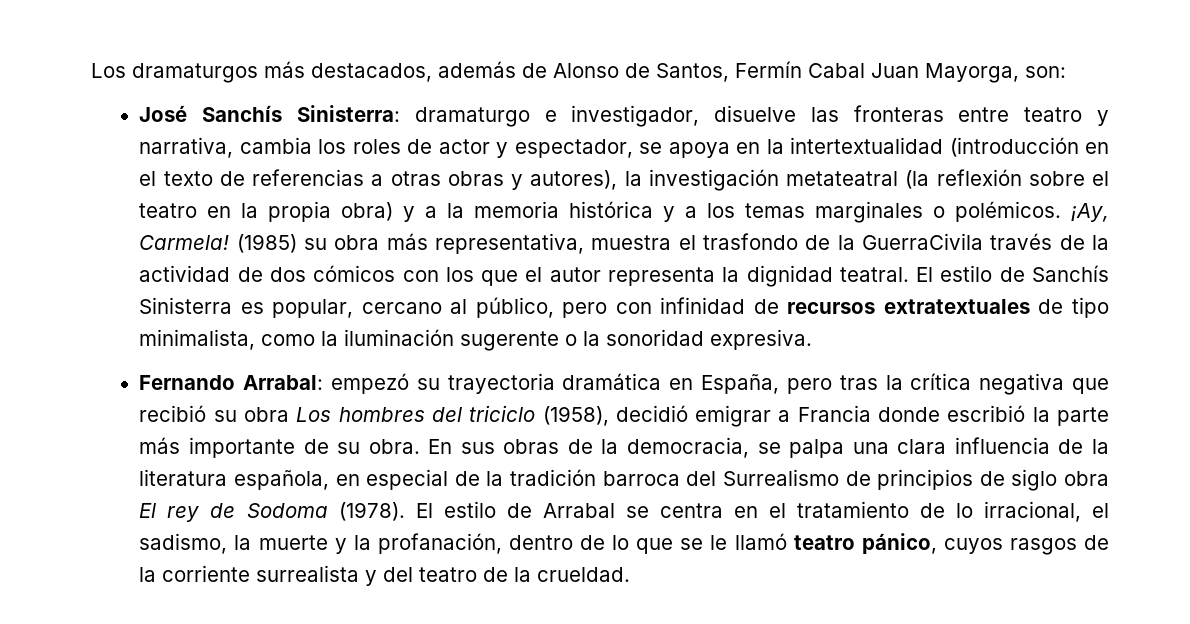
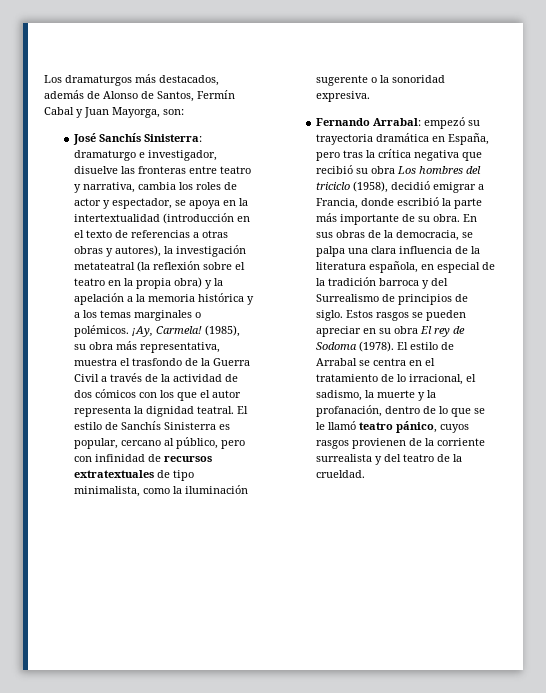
- Los dramaturgos más destacados, además de Alonso de Santos, Fermín Cabal Juan Mayorga, son:
+ Los dramaturgos más destacados, además de Alonso de Santos, Fermín Cabal y Juan Mayorga, son:
- José Sanchís Sinisterra: dramaturgo e investigador, disuelve las fronteras entre teatro y narrativa, cambia los roles de actor y espectador, se apoya en la intertextualidad (introducción en el texto de referencias a otras obras y autores), la investigación metateatral (la reflexión sobre el teatro en la propia obra) y a la memoria histórica y a los temas marginales o polémicos.
+ José Sanchís Sinisterra: dramaturgo e investigador, disuelve las fronteras entre teatro y narrativa, cambia los roles de actor y espectador, se apoya en la intertextualidad (introducción en el texto de referencias a otras obras y autores), la investigación metateatral (la reflexión sobre el teatro en la propia obra) y la apelación a la memoria histórica y a los temas marginales o polémicos.
- (1985) su obra más representativa, muestra el trasfondo de la GuerraCivila través de la actividad de dos cómicos con los que el autor representa la dignidad teatral.
+ (1985), su obra más representativa, muestra el trasfondo de la Guerra Civil a través de la actividad de dos cómicos con los que el autor representa la dignidad teatral.
- Fernando Arrabal: empezó su trayectoria dramática en España, pero tras la crítica negativa que recibió su obra Los hombres del triciclo (1958), decidió emigrar a Francia donde escribió la parte más importante de su obra.
+ Fernando Arrabal: empezó su trayectoria dramática en España, pero tras la crítica negativa que recibió su obra Los hombres del triciclo (1958), decidió emigrar a Francia, donde escribió la parte más importante de su obra.
- En sus obras de la democracia, se palpa una clara influencia de la literatura española, en especial de la tradición barroca del Surrealismo de principios de siglo obra El rey de Sodoma (1978).
+ En sus obras de la democracia, se palpa una clara influencia de la literatura española, en especial de la tradición barroca y del Surrealismo de principios de siglo. Estos rasgos se pueden apreciar en su obra El rey de Sodoma (1978).
- El estilo de Arrabal se centra en el tratamiento de lo irracional, el sadismo, la muerte y la profanación, dentro de lo que se le llamó teatro pánico, cuyos rasgos de la corriente surrealista y del teatro de la crueldad.
+ El estilo de Arrabal se centra en el tratamiento de lo irracional, el sadismo, la muerte y la profanación, dentro de lo que se le llamó teatro pánico, cuyos rasgos provienen de la corriente surrealista y del teatro de la crueldad.

